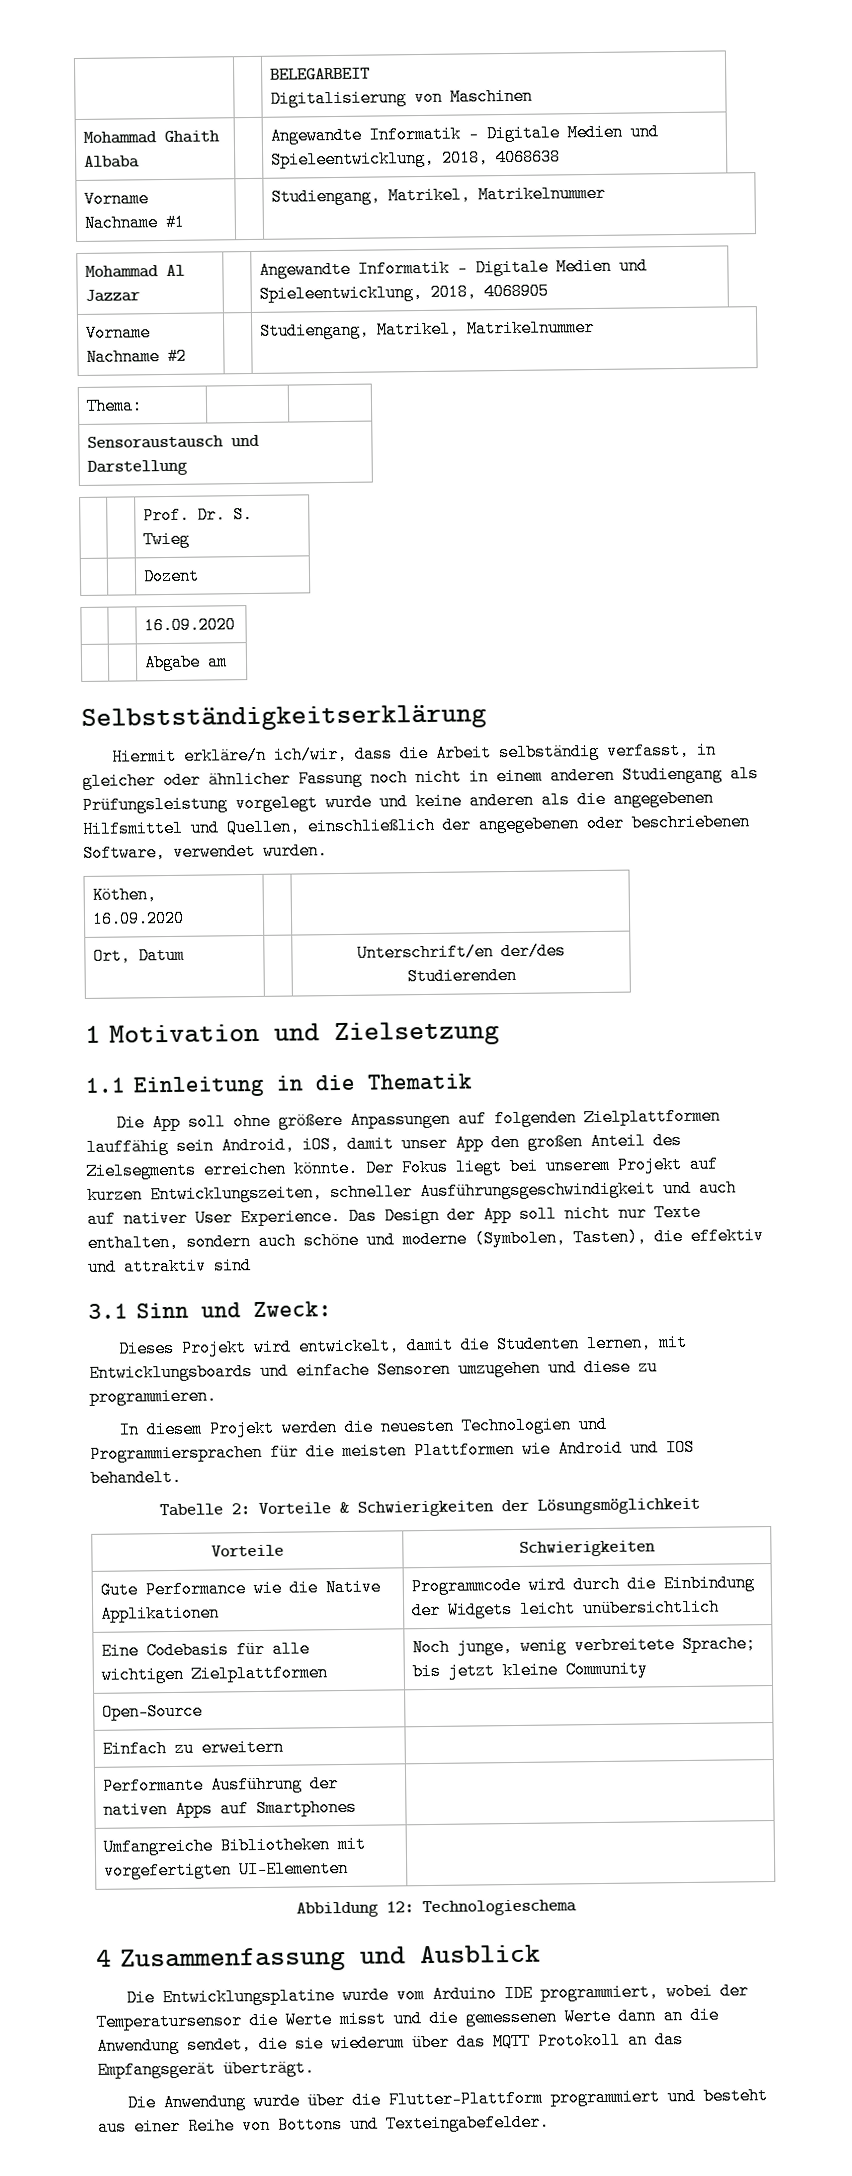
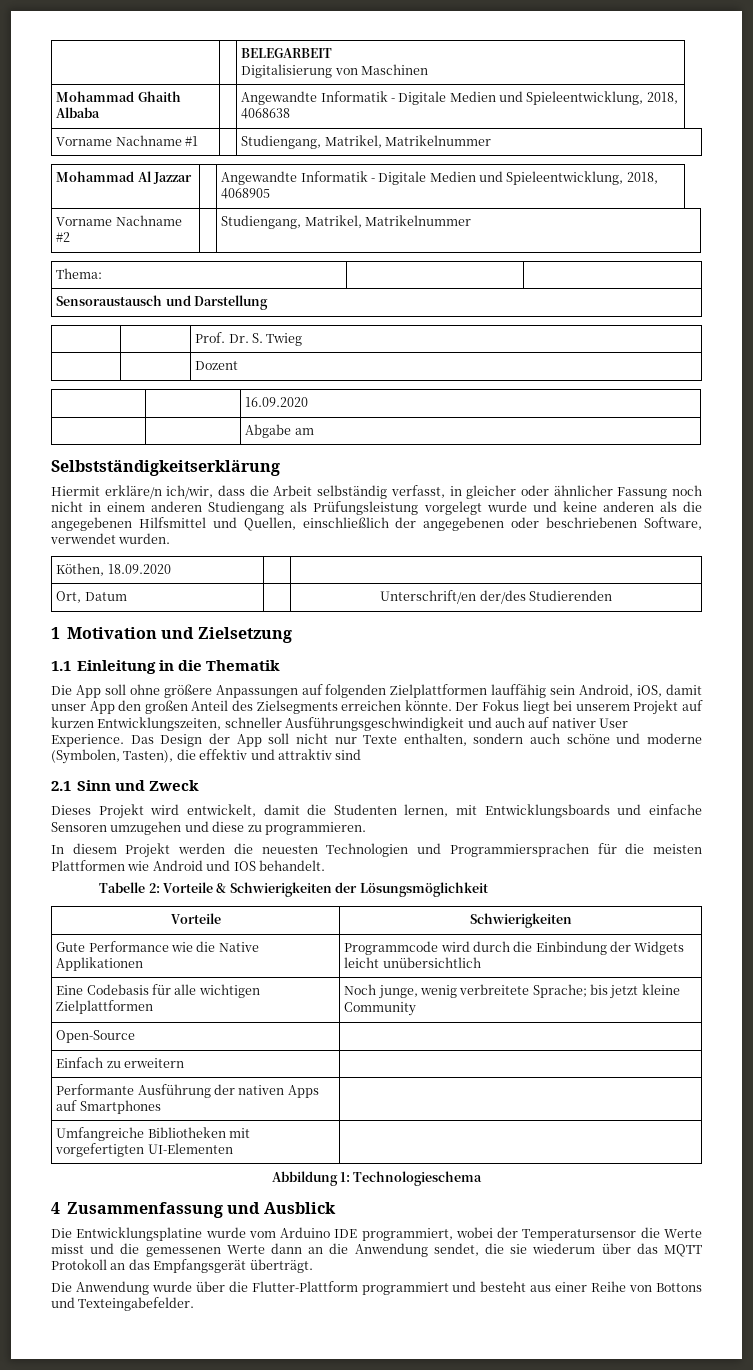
- Köthen, 16.09.2020 | |
+ Köthen, 18.09.2020 | |
- 3.1 Sinn und Zweck:
+ 2.1 Sinn und Zweck
- Abbildung 12: Technologieschema
+ Abbildung 1: Technologieschema

